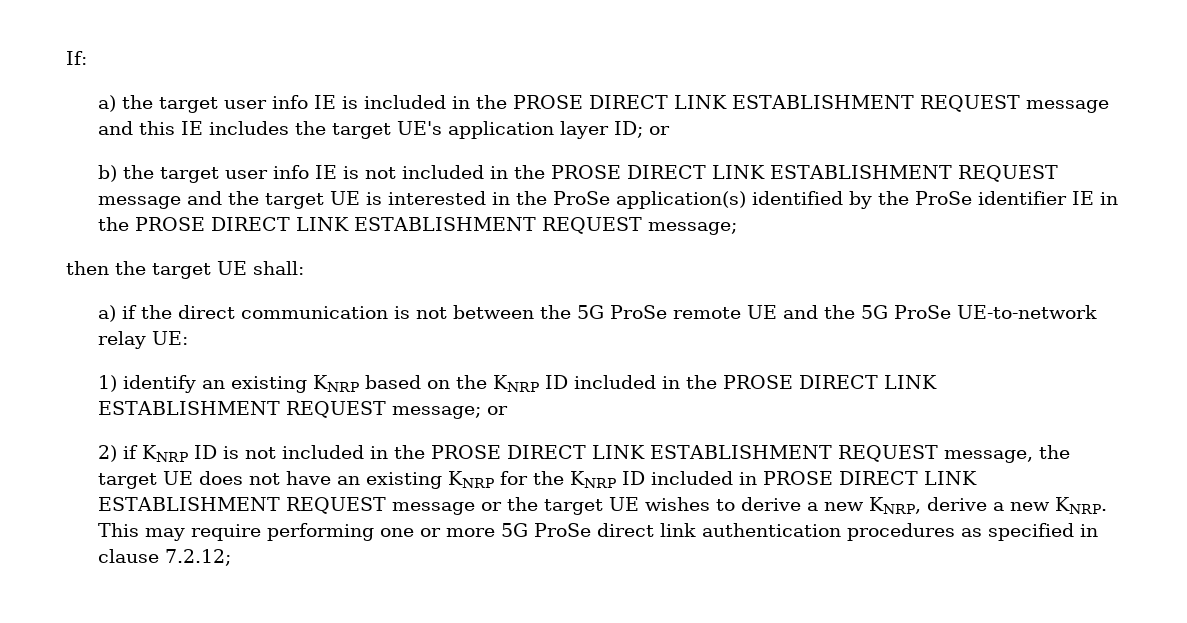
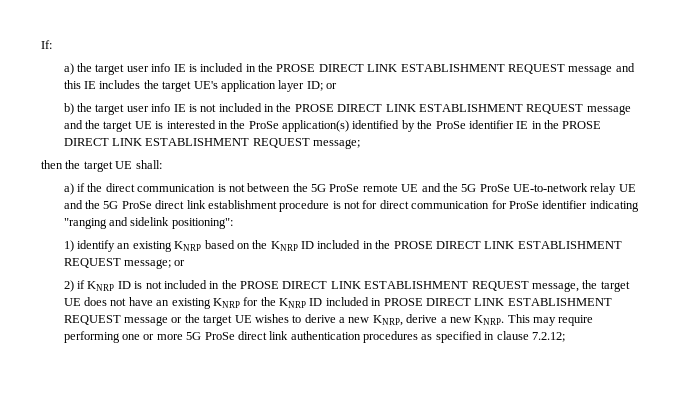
- a) if the direct communication is not between the 5G ProSe remote UE and the 5G ProSe UE-to-network relay UE:
+ a) if the direct communication is not between the 5G ProSe remote UE and the 5G ProSe UE-to-network relay UE and the 5G ProSe direct link establishment procedure is not for direct communication for ProSe identifier indicating "ranging and sidelink positioning":

